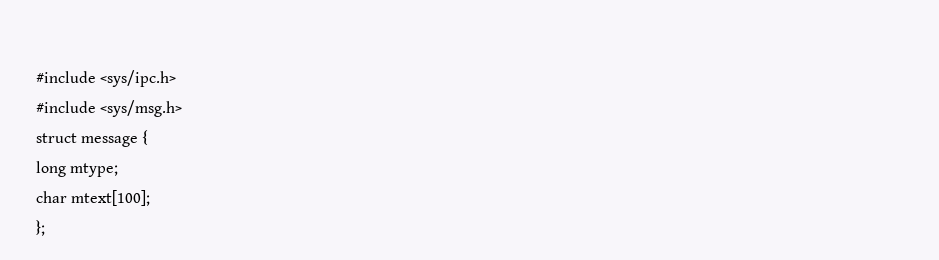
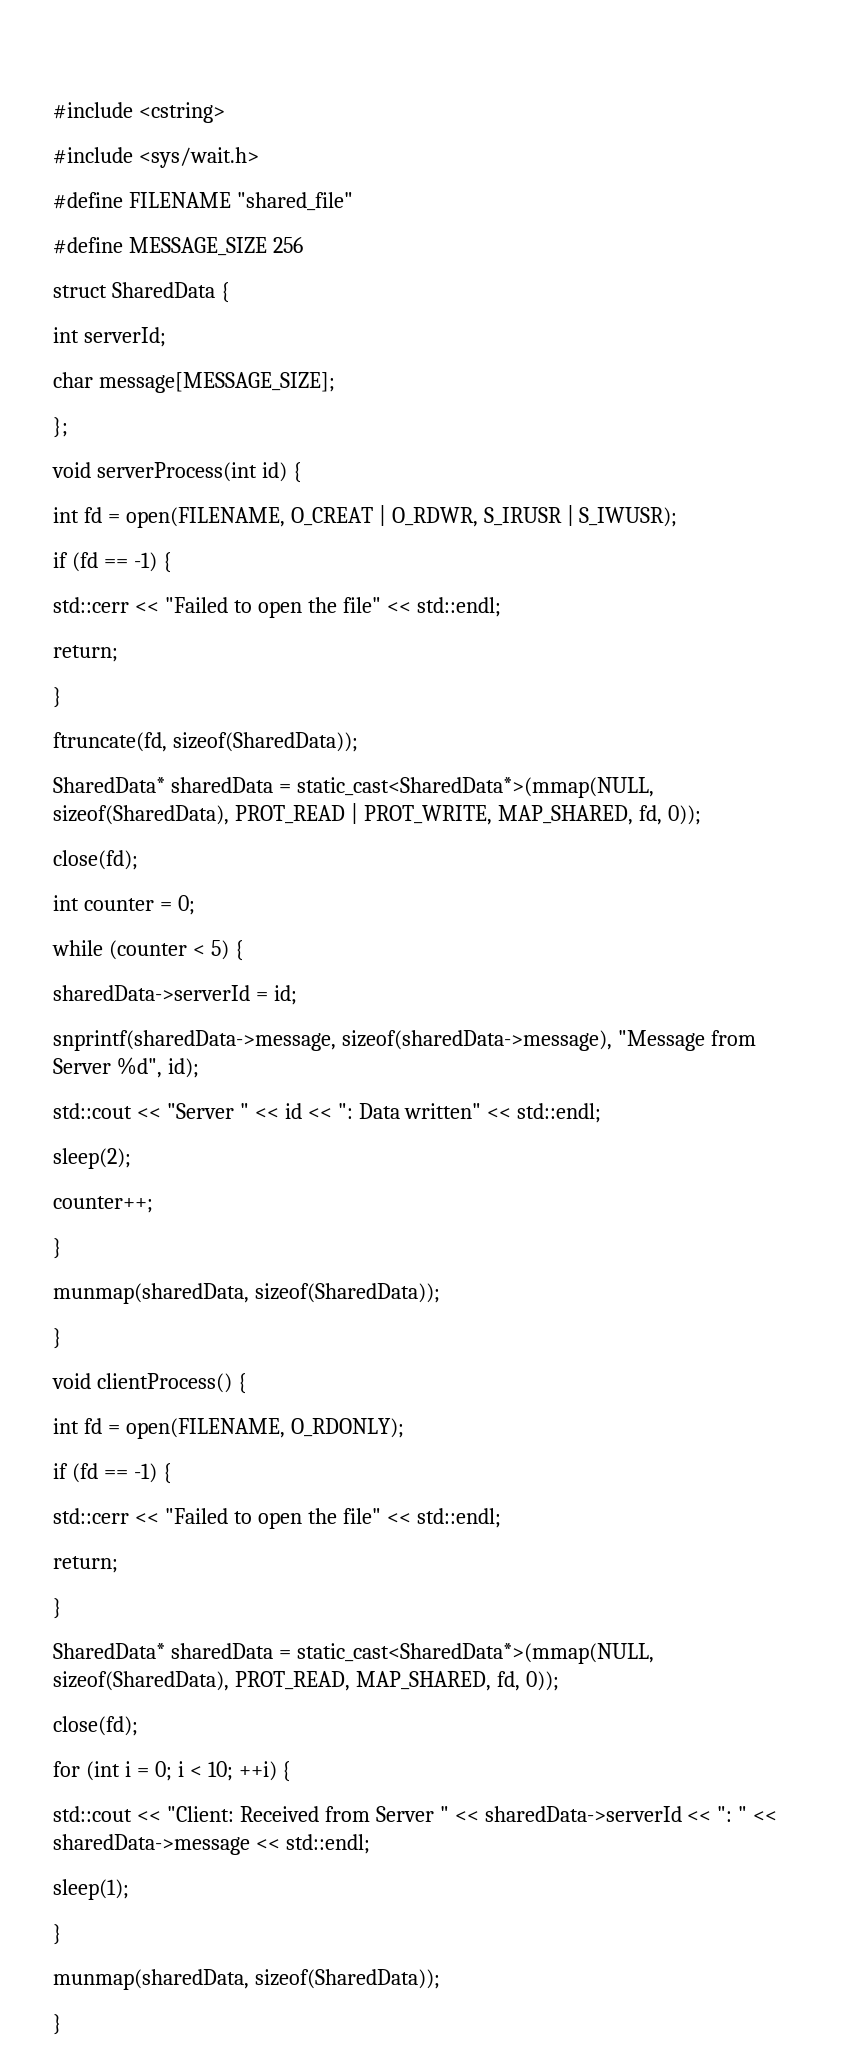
- #include <sys/ipc.h>
- #include <sys/msg.h>
+ #include <cstring>
+ #include <sys/wait.h>
+ #define FILENAME "shared_file"
+ #define MESSAGE_SIZE 256
- struct message {
- long mtype;
+ struct SharedData {
+ int serverId;
- char mtext[100];
+ char message[MESSAGE_SIZE];
+ void serverProcess(int id) {
+ int fd = open(FILENAME, O_CREAT | O_RDWR, S_IRUSR | S_IWUSR);
+ if (fd == -1) {
+ std::cerr << "Failed to open the file" << std::endl;
+ return;
+ }
+ ftruncate(fd, sizeof(SharedData));
+ SharedData* sharedData = static_cast<SharedData*>(mmap(NULL, sizeof(SharedData), PROT_READ | PROT_WRITE, MAP_SHARED, fd, 0));
+ close(fd);
+ int counter = 0;
+ while (counter < 5) {
+ sharedData->serverId = id;
+ snprintf(sharedData->message, sizeof(sharedData->message), "Message from Server %d", id);
+ std::cout << "Server " << id << ": Data written" << std::endl;
+ sleep(2);
+ counter++;
+ }
+ munmap(sharedData, sizeof(SharedData));
+ }
+ void clientProcess() {
+ int fd = open(FILENAME, O_RDONLY);
+ if (fd == -1) {
+ std::cerr << "Failed to open the file" << std::endl;
+ return;
+ }
+ SharedData* sharedData = static_cast<SharedData*>(mmap(NULL, sizeof(SharedData), PROT_READ, MAP_SHARED, fd, 0));
+ close(fd);
+ for (int i = 0; i < 10; ++i) {
+ std::cout << "Client: Received from Server " << sharedData->serverId << ": " << sharedData->message << std::endl;
+ sleep(1);
+ }
+ munmap(sharedData, sizeof(SharedData));
+ }

